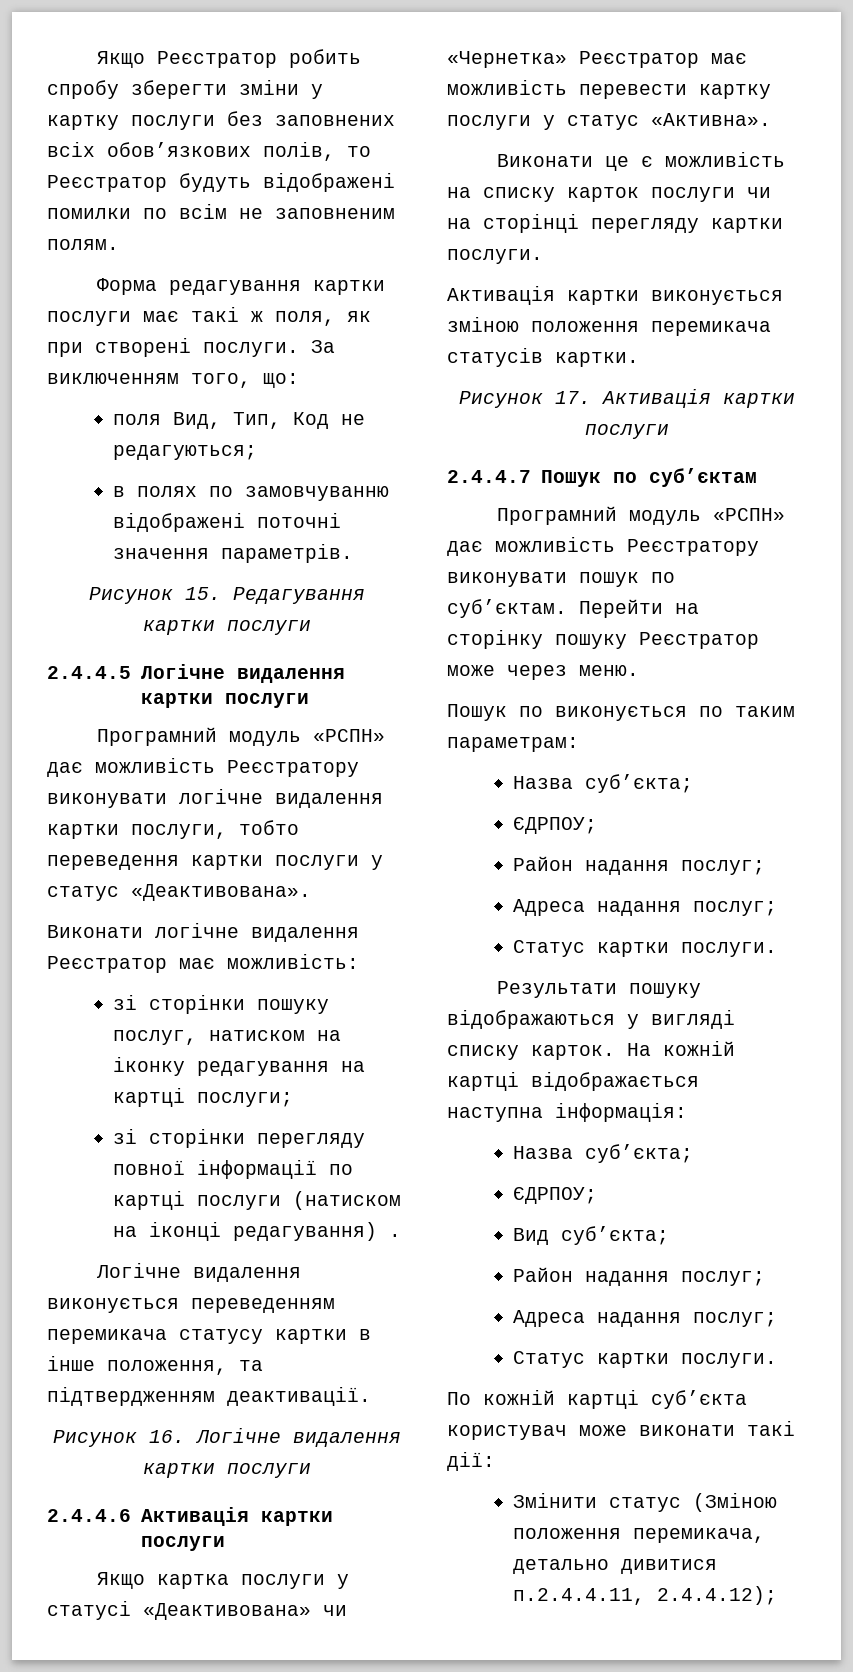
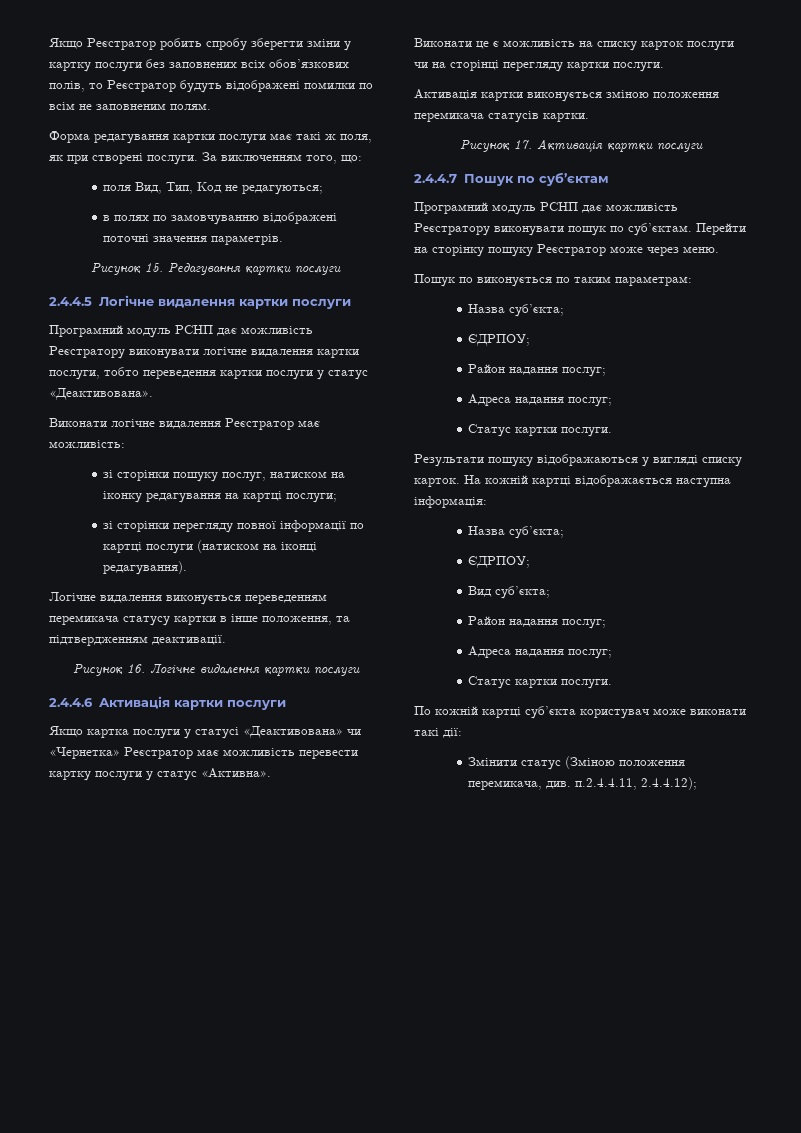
- Програмний модуль «РСПН» дає можливість Реєстратору виконувати логічне видалення картки послуги, тобто переведення картки послуги у статус «Деактивована».
+ Програмний модуль РСНП дає можливість Реєстратору виконувати логічне видалення картки послуги, тобто переведення картки послуги у статус «Деактивована».
- зі сторінки перегляду повної інформації по картці послуги (натиском на іконці редагування) .
+ зі сторінки перегляду повної інформації по картці послуги (натиском на іконці редагування).
- Програмний модуль «РСПН» дає можливість Реєстратору виконувати пошук по суб’єктам.
+ Програмний модуль РСНП дає можливість Реєстратору виконувати пошук по суб’єктам.
- Змінити статус (Зміною положення перемикача, детально дивитися п.2.4.4.11, 2.4.4.12);
+ Змінити статус (Зміною положення перемикача, див. п.2.4.4.11, 2.4.4.12);

